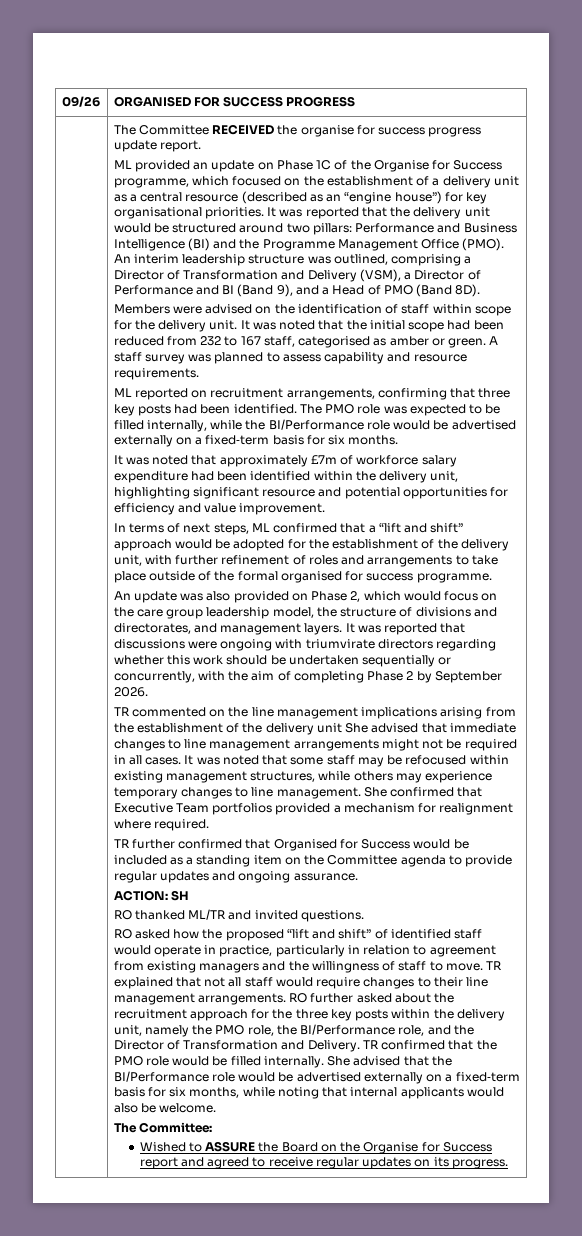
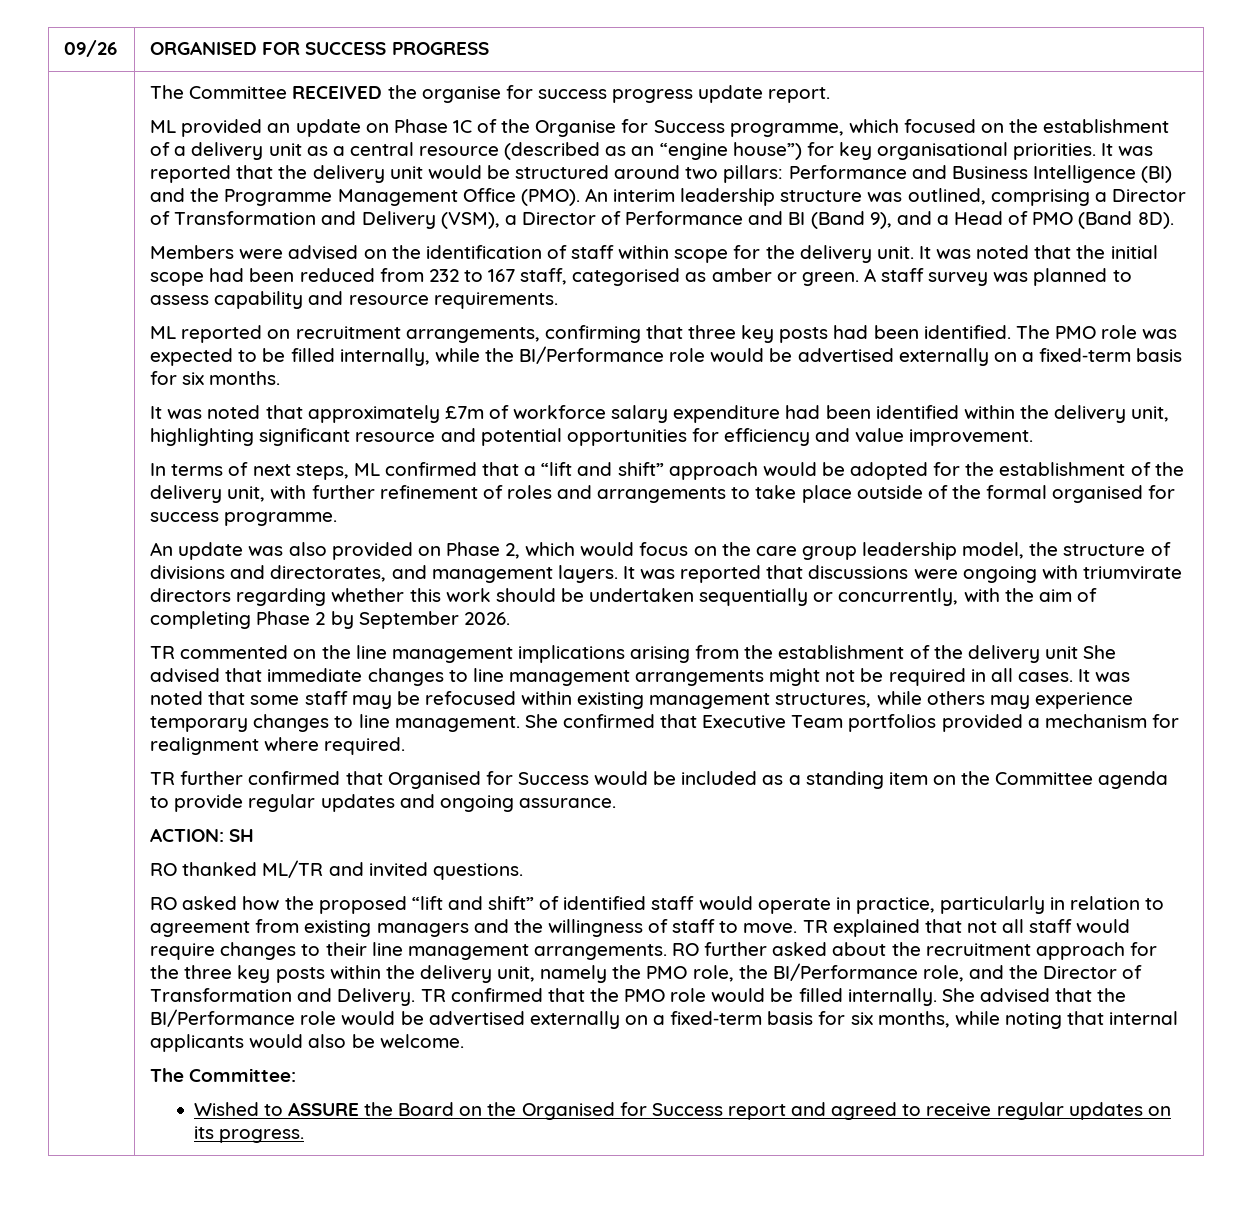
- Wished to ASSURE the Board on the Organise for Success report and agreed to receive regular updates on its progress.
+ Wished to ASSURE the Board on the Organised for Success report and agreed to receive regular updates on its progress.

